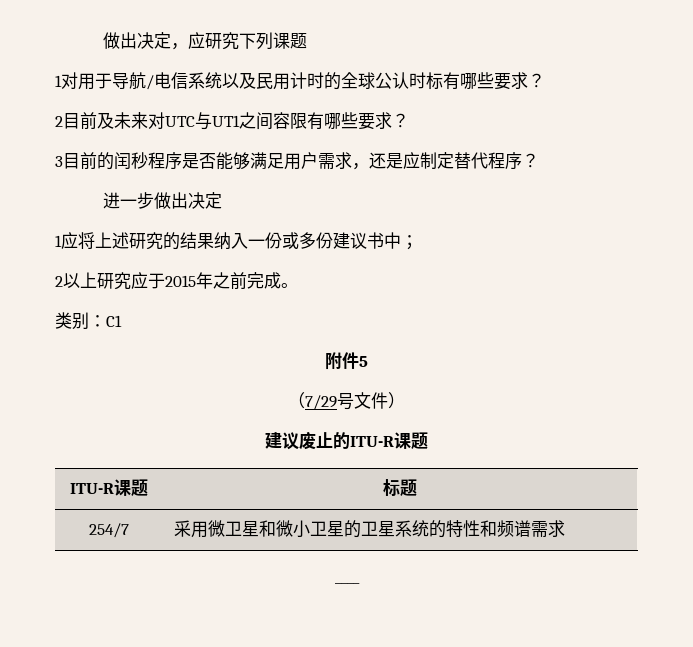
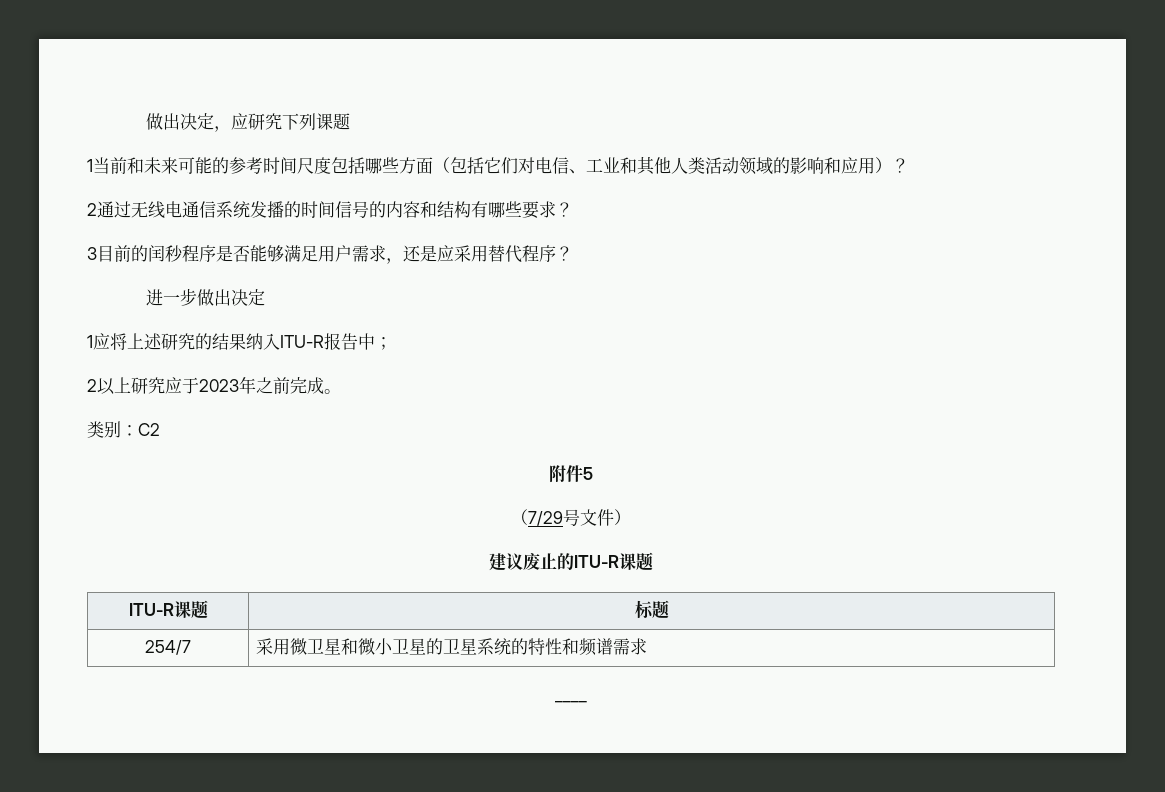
- 1对用于导航/电信系统以及民用计时的全球公认时标有哪些要求？
- 2目前及未来对UTC与UT1之间容限有哪些要求？
+ 1当前和未来可能的参考时间尺度包括哪些方面（包括它们对电信、工业和其他人类活动领域的影响和应用）？
+ 2通过无线电通信系统发播的时间信号的内容和结构有哪些要求？
- 3目前的闰秒程序是否能够满足用户需求，还是应制定替代程序？
+ 3目前的闰秒程序是否能够满足用户需求，还是应采用替代程序？
- 1应将上述研究的结果纳入一份或多份建议书中；
+ 1应将上述研究的结果纳入ITU-R报告中；
- 2以上研究应于2015年之前完成。
+ 2以上研究应于2023年之前完成。
- 类别：C1
+ 类别：C2

